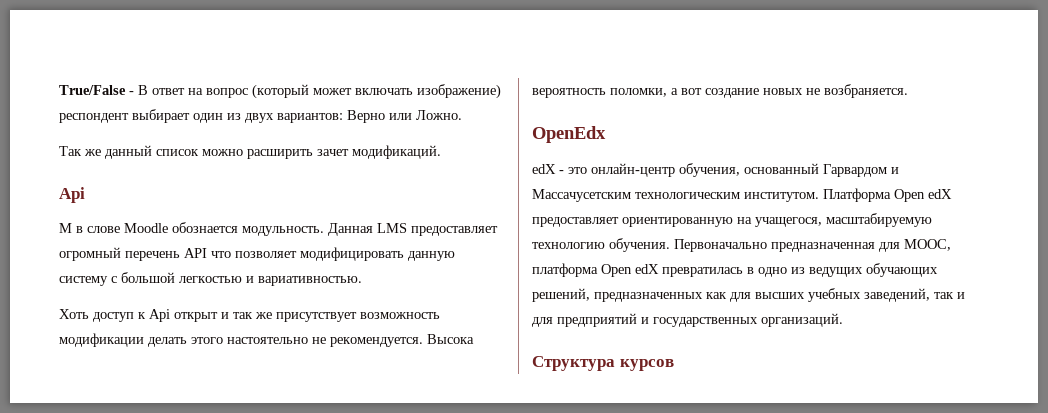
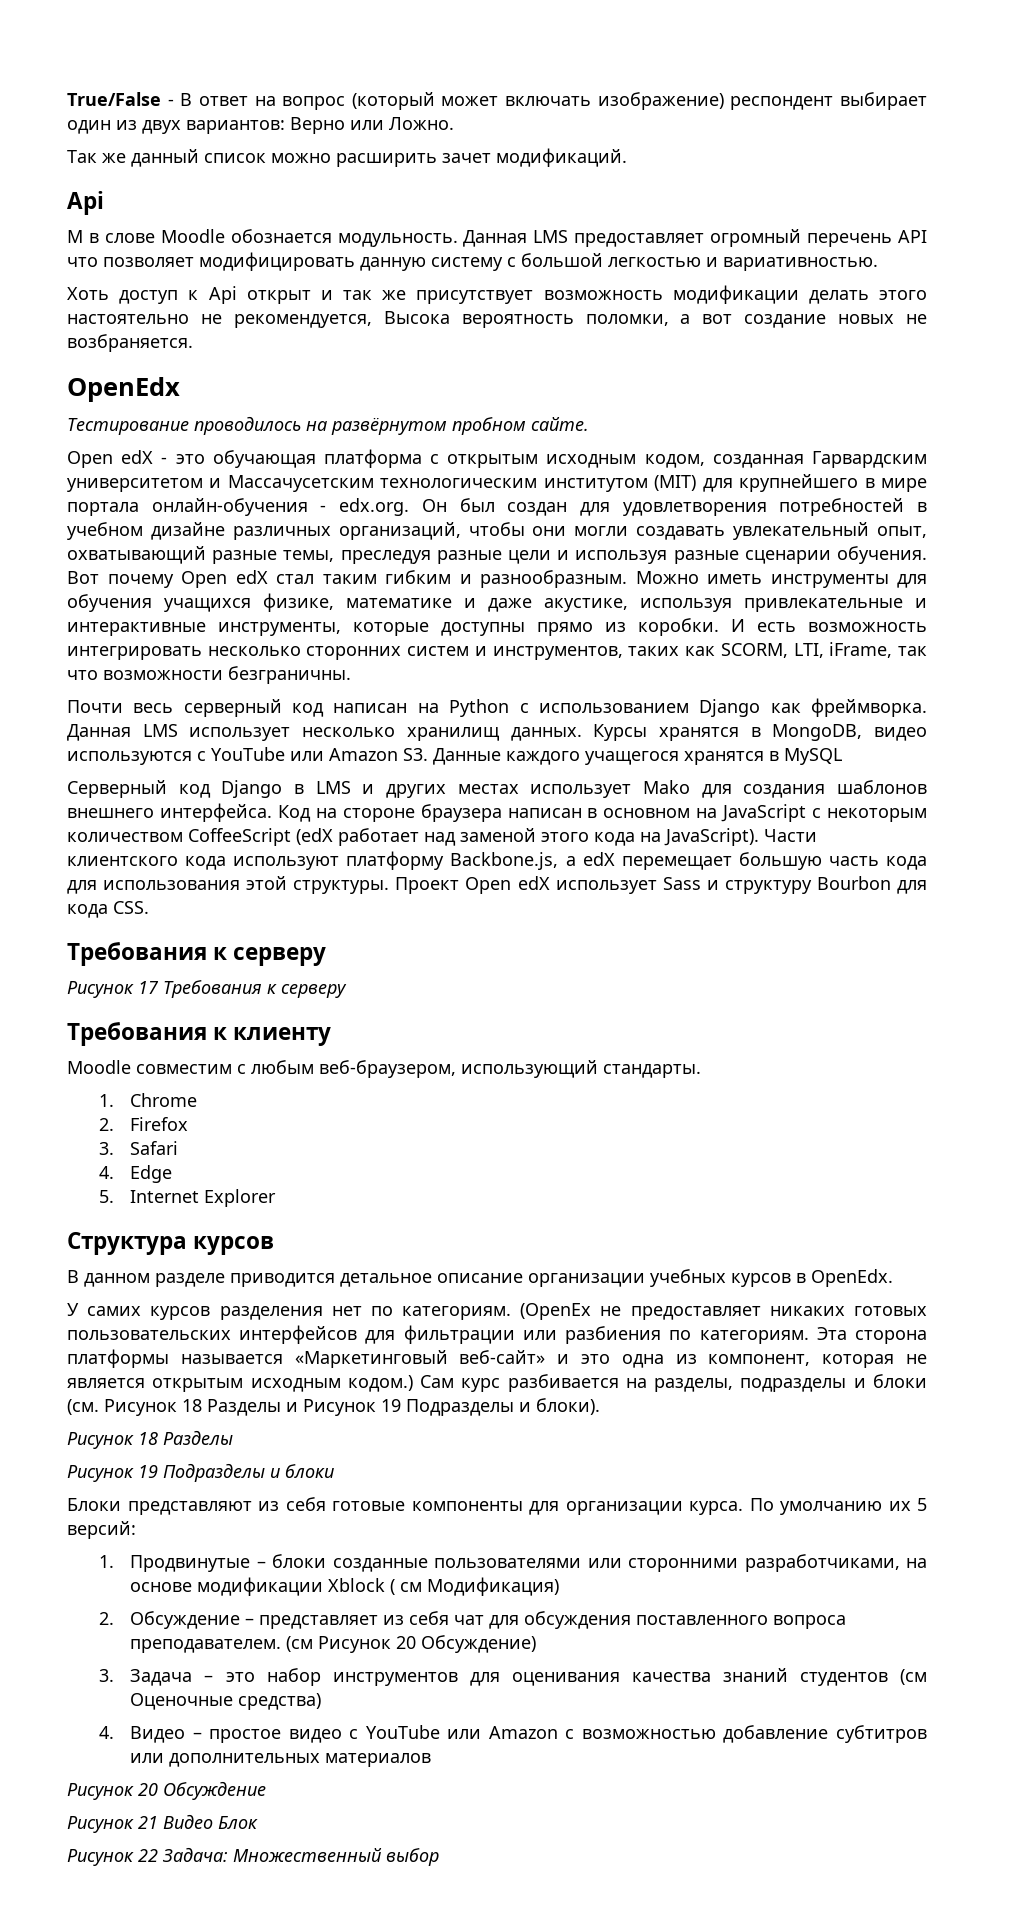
- Хоть доступ к Api открыт и так же присутствует возможность модификации делать этого настоятельно не рекомендуется. Высока вероятность поломки, а вот создание новых не возбраняется.
+ Хоть доступ к Api открыт и так же присутствует возможность модификации делать этого настоятельно не рекомендуется, Высока вероятность поломки, а вот создание новых не возбраняется.
- edX - это онлайн-центр обучения, основанный Гарвардом и Массачусетским технологическим институтом. Платформа Open edX предоставляет ориентированную на учащегося, масштабируемую технологию обучения. Первоначально предназначенная для MOOC, платформа Open edX превратилась в одно из ведущих обучающих решений, предназначенных как для высших учебных заведений, так и для предприятий и государственных организаций.
+ Тестирование проводилось на развёрнутом пробном сайте.
+ Open edX - это обучающая платформа с открытым исходным кодом, созданная Гарвардским университетом и Массачусетским технологическим институтом (MIT) для крупнейшего в мире портала онлайн-обучения - edx.org. Он был создан для удовлетворения потребностей в учебном дизайне различных организаций, чтобы они могли создавать увлекательный опыт, охватывающий разные темы, преследуя разные цели и используя разные сценарии обучения. Вот почему Open edX стал таким гибким и разнообразным. Можно иметь инструменты для обучения учащихся физике, математике и даже акустике, используя привлекательные и интерактивные инструменты, которые доступны прямо из коробки. И есть возможность интегрировать несколько сторонних систем и инструментов, таких как SCORM, LTI, iFrame, так что возможности безграничны.
+ Почти весь серверный код написан на Python с использованием Django как фреймворка. Данная LMS использует несколько хранилищ данных. Курсы хранятся в MongoDB, видео используются с YouTube или Amazon S3. Данные каждого учащегося хранятся в MySQL
+ Серверный код Django в LMS и других местах использует Mako для создания шаблонов внешнего интерфейса. Код на стороне браузера написан в основном на JavaScript с некоторым количеством CoffeeScript (edX работает над заменой этого кода на JavaScript). Части клиентского кода используют платформу Backbone.js, а edX перемещает большую часть кода для использования этой структуры. Проект Open edX использует Sass и структуру Bourbon для кода CSS.
+ Требования к серверу
+ Рисунок 17 Требования к серверу
+ Требования к клиенту
+ Moodle совместим с любым веб-браузером, использующий стандарты.
+ 1. Chrome
+ 2. Firefox
+ 3. Safari
+ 4. Edge
+ 5. Internet Explorer
  Структура курсов
+ В данном разделе приводится детальное описание организации учебных курсов в OpenEdx.
+ У самих курсов разделения нет по категориям. (OpenEx не предоставляет никаких готовых пользовательских интерфейсов для фильтрации или разбиения по категориям. Эта сторона платформы называется «Маркетинговый веб-сайт» и это одна из компонент, которая не является открытым исходным кодом.) Сам курс разбивается на разделы, подразделы и блоки (см. Рисунок 18 Разделы и Рисунок 19 Подразделы и блоки).
+ Рисунок 18 Разделы
+ Рисунок 19 Подразделы и блоки
+ Блоки представляют из себя готовые компоненты для организации курса. По умолчанию их 5 версий:
+ 1. Продвинутые – блоки созданные пользователями или сторонними разработчиками, на основе модификации Xblock ( см Модификация)
+ 2. Обсуждение – представляет из себя чат для обсуждения поставленного вопроса преподавателем. (см Рисунок 20 Обсуждение)
+ 3. Задача – это набор инструментов для оценивания качества знаний студентов (см Оценочные средства)
+ 4. Видео – простое видео с YouTube или Amazon с возможностью добавление субтитров или дополнительных материалов
+ Рисунок 20 Обсуждение
+ Рисунок 21 Видео Блок
+ Рисунок 22 Задача: Множественный выбор

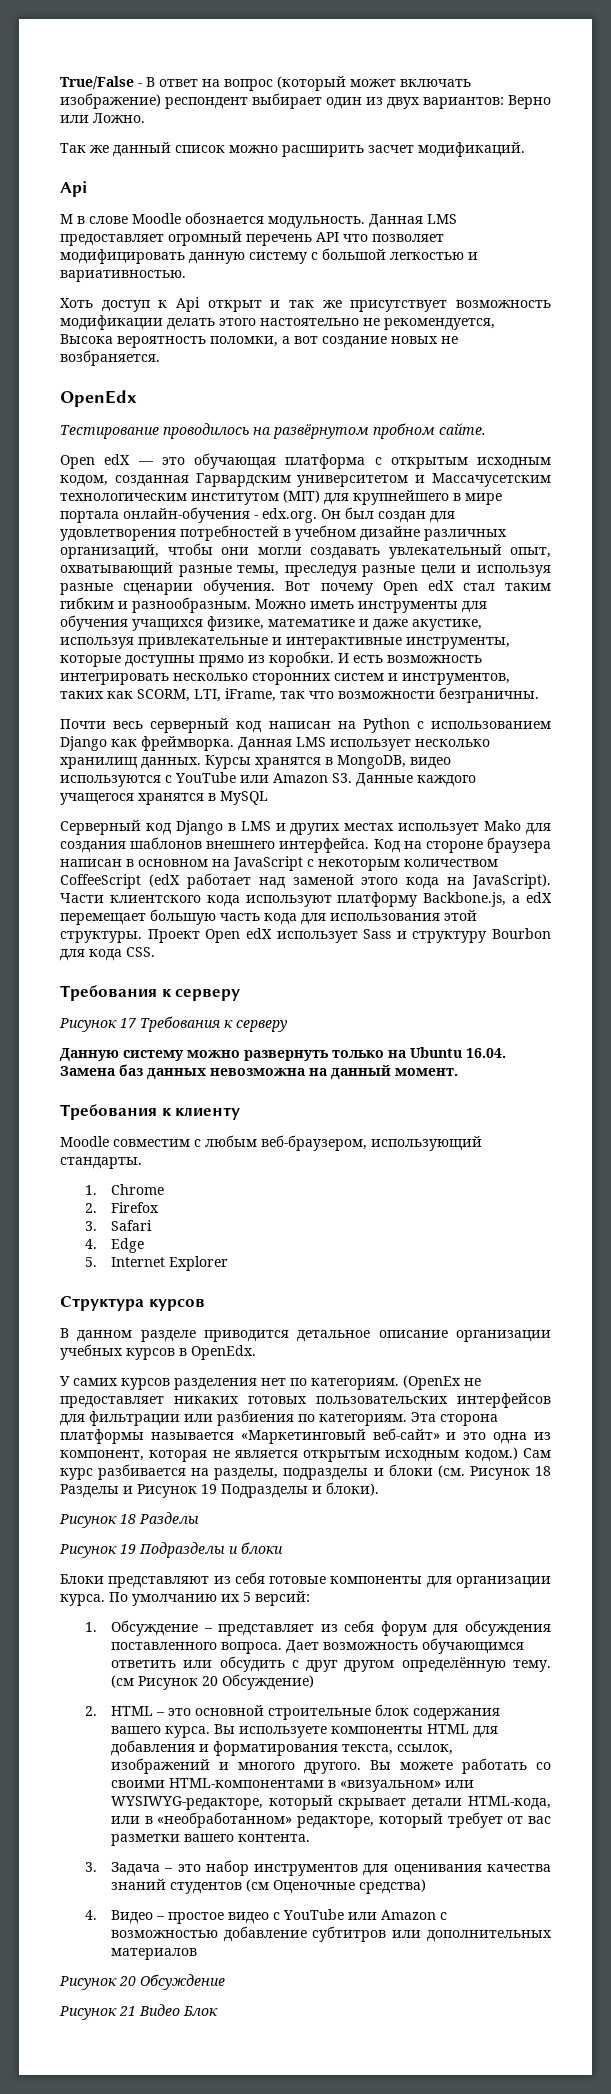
- Так же данный список можно расширить зачет модификаций.
+ Так же данный список можно расширить заcчет модификаций.
- Open edX - это обучающая платформа с открытым исходным кодом, созданная Гарвардским университетом и Массачусетским технологическим институтом (MIT) для крупнейшего в мире портала онлайн-обучения - edx.org. Он был создан для удовлетворения потребностей в учебном дизайне различных организаций, чтобы они могли создавать увлекательный опыт, охватывающий разные темы, преследуя разные цели и используя разные сценарии обучения.
+ Open edX — это обучающая платформа с открытым исходным кодом, созданная Гарвардским университетом и Массачусетским технологическим институтом (MIT) для крупнейшего в мире портала онлайн-обучения - edx.org. Он был создан для удовлетворения потребностей в учебном дизайне различных организаций, чтобы они могли создавать увлекательный опыт, охватывающий разные темы, преследуя разные цели и используя разные сценарии обучения.
+ Данную систему можно развернуть только на Ubuntu 16.04. Замена баз данных невозможна на данный момент.
- 1. Продвинутые – блоки созданные пользователями или сторонними разработчиками, на основе модификации Xblock ( см Модификация)
- 2. Обсуждение – представляет из себя чат для обсуждения поставленного вопроса преподавателем. (см Рисунок 20 Обсуждение)
+ 1. Обсуждение – представляет из себя форум для обсуждения поставленного вопроса. Дает возможность обучающимся ответить или обсудить с друг другом определённую тему. (см Рисунок 20 Обсуждение)
+ 2. HTML – это основной строительные блок содержания вашего курса. Вы используете компоненты HTML для добавления и форматирования текста, ссылок, изображений и многого другого. Вы можете работать со своими HTML-компонентами в «визуальном» или WYSIWYG-редакторе, который скрывает детали HTML-кода, или в «необработанном» редакторе, который требует от вас разметки вашего контента.
- Рисунок 22 Задача: Множественный выбор

